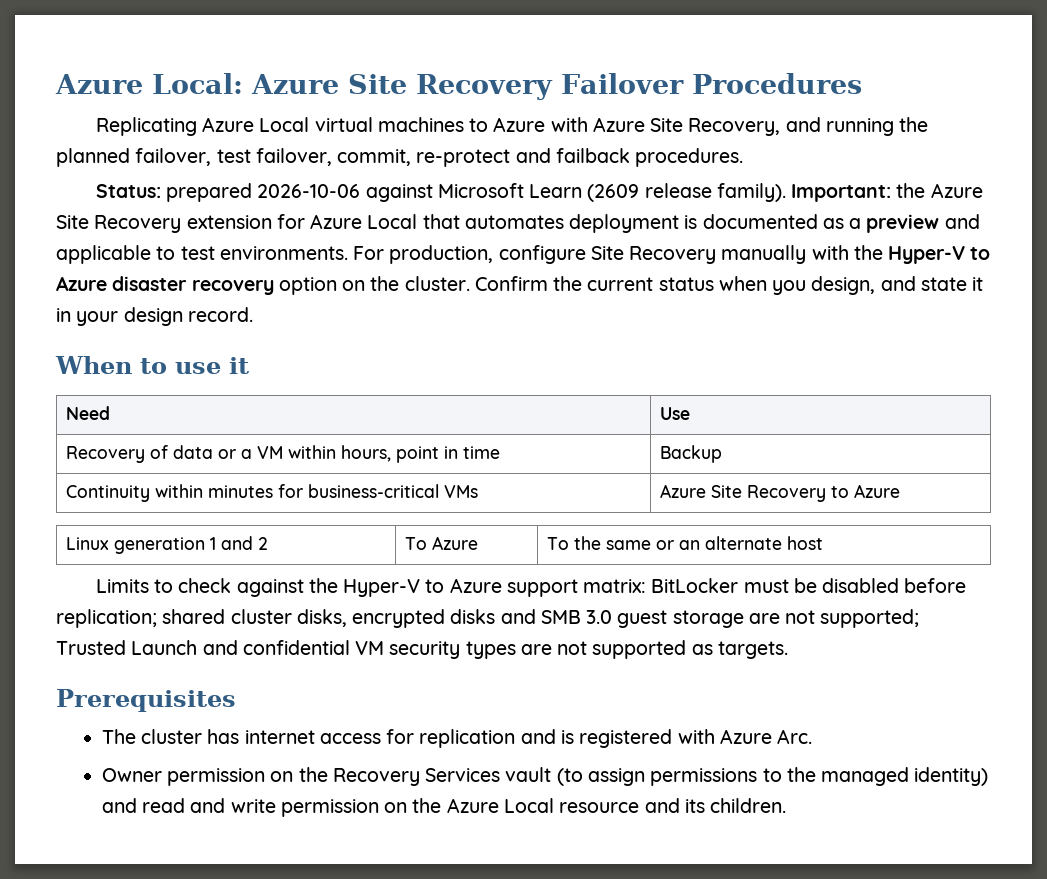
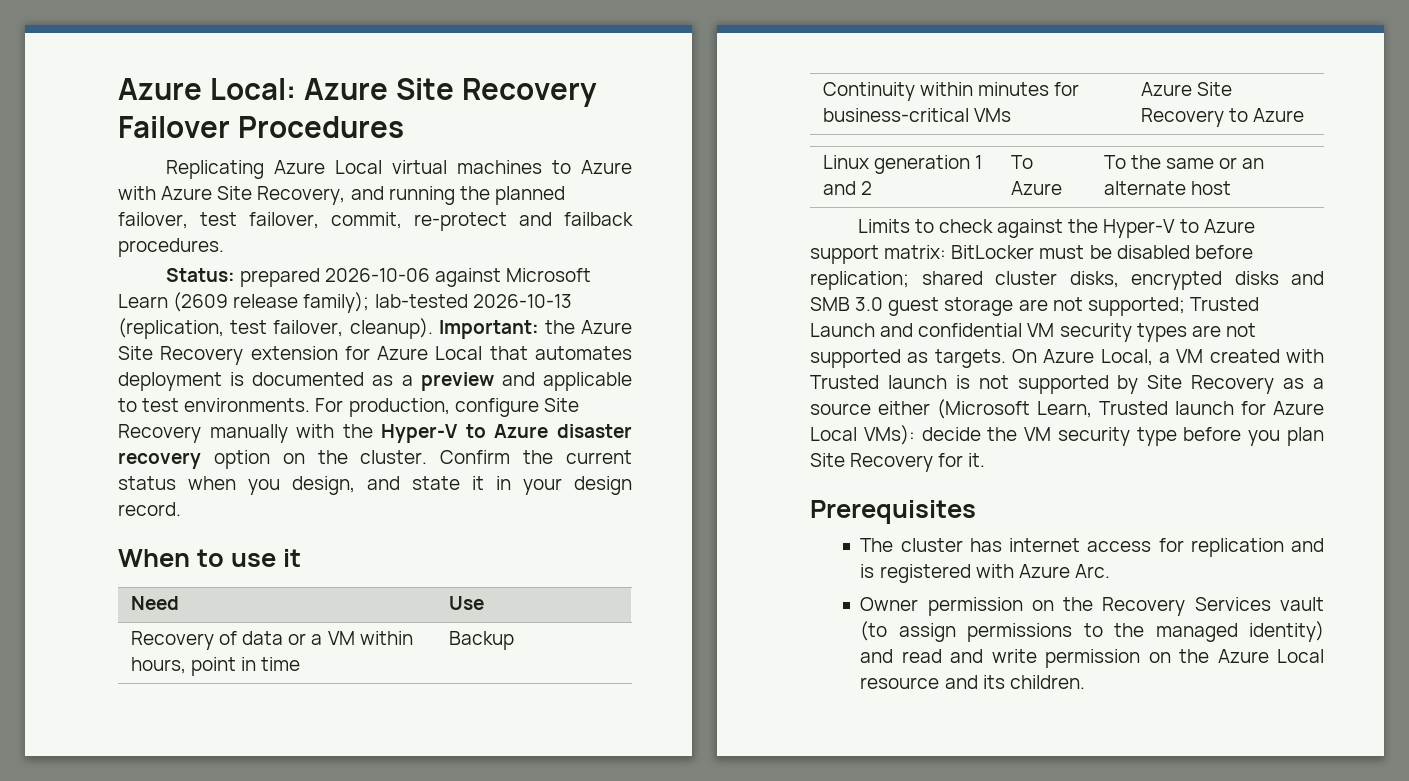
- Status: prepared 2026-10-06 against Microsoft Learn (2609 release family).
+ Status: prepared 2026-10-06 against Microsoft Learn (2609 release family); lab-tested 2026-10-13 (replication, test failover, cleanup).
+ On Azure Local, a VM created with Trusted launch is not supported by Site Recovery as a source either (Microsoft Learn, Trusted launch for Azure Local VMs): decide the VM security type before you plan Site Recovery for it.

